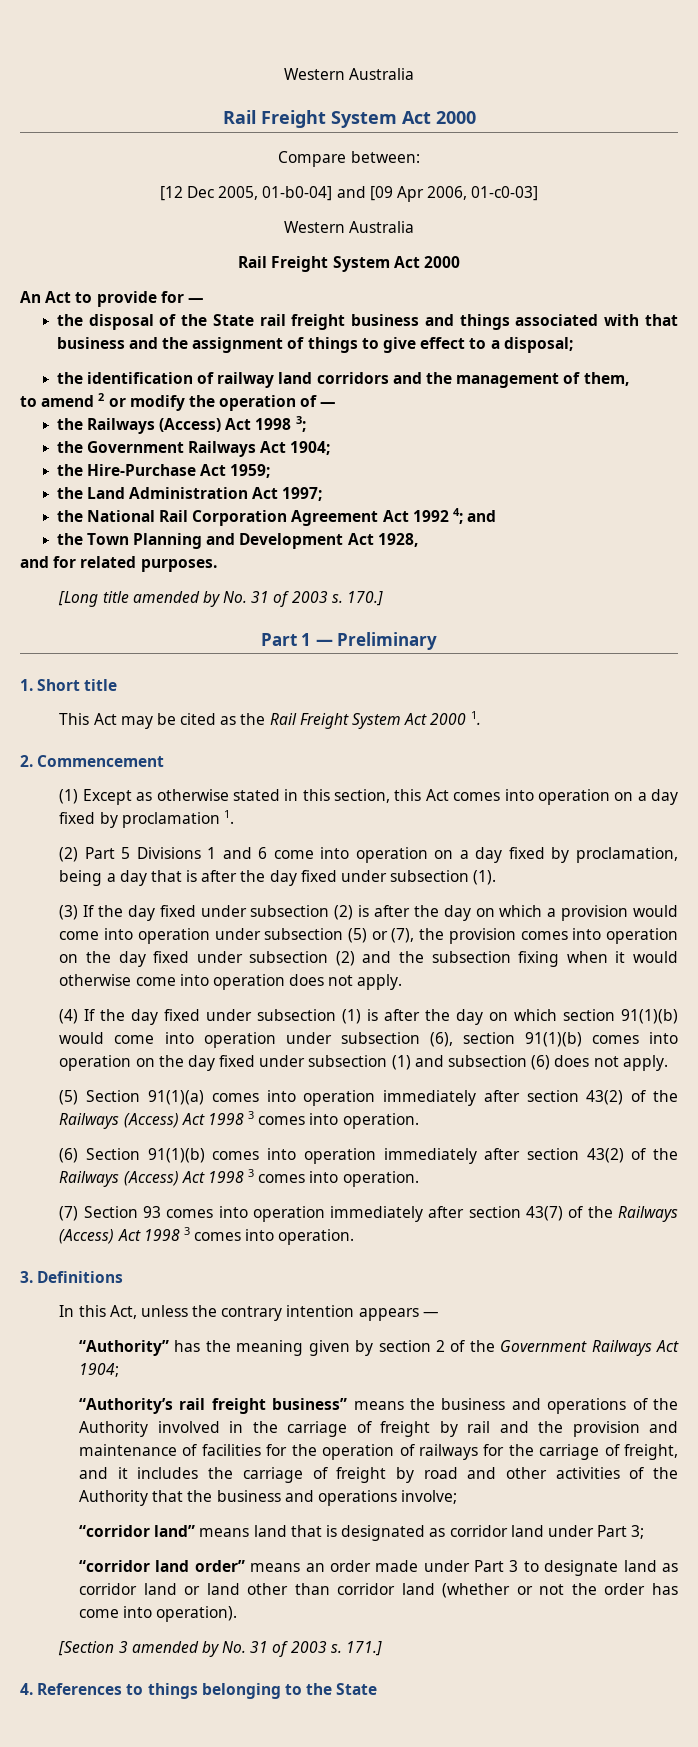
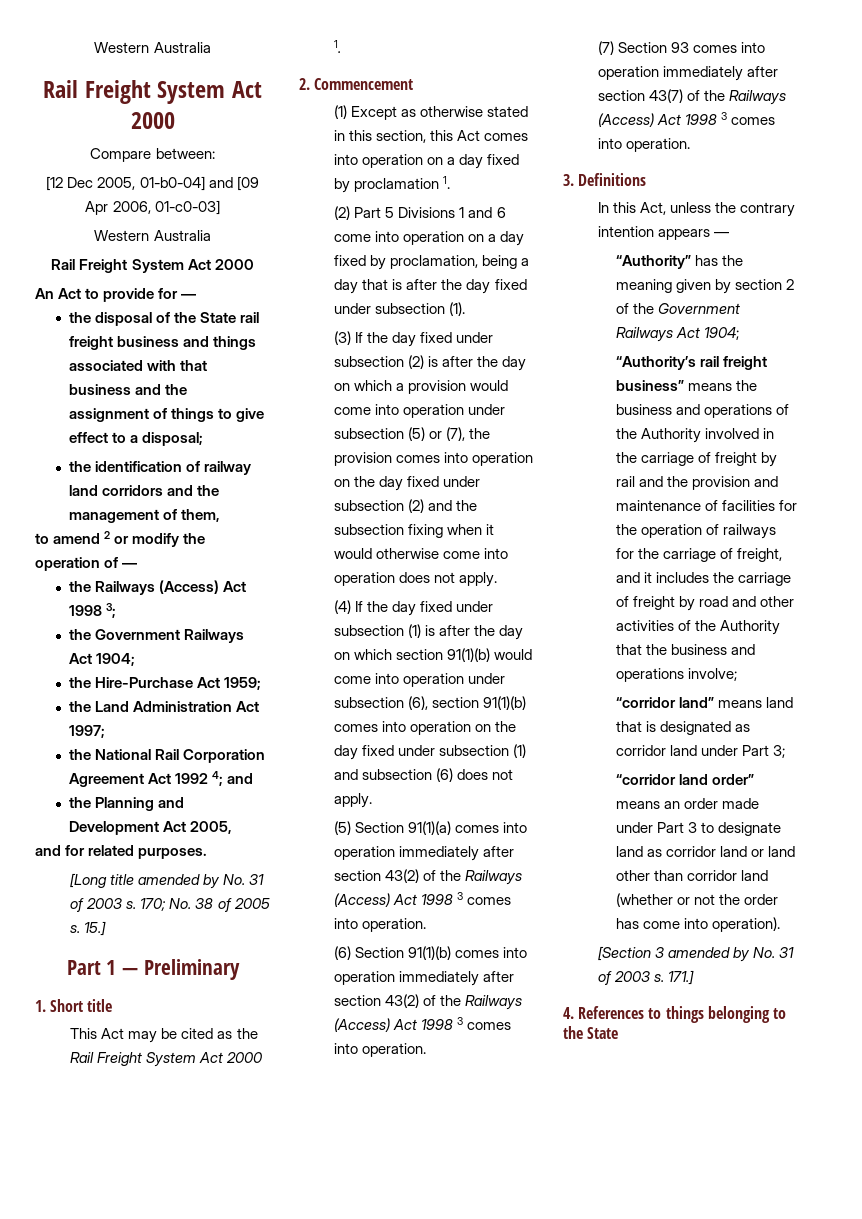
- the Town Planning and Development Act 1928,
+ the Planning and Development Act 2005,
- 170.]
+ 170; No. 38 of 2005 s. 15.]

